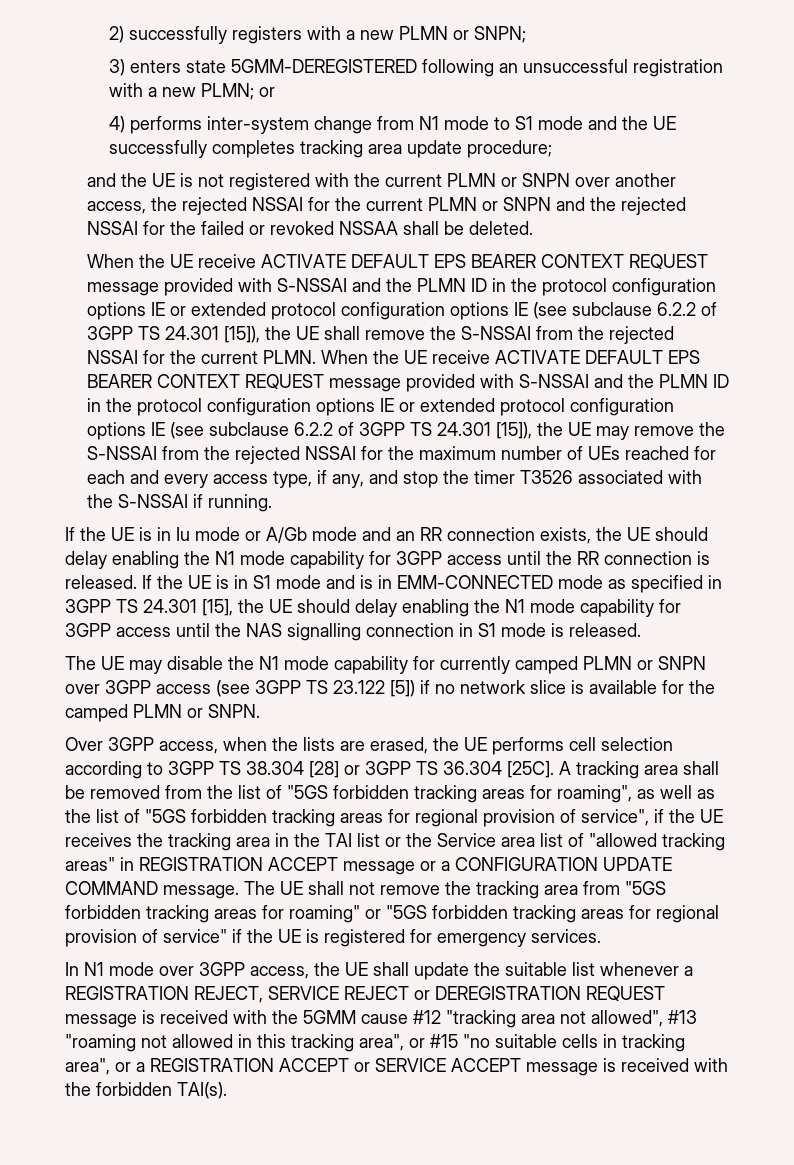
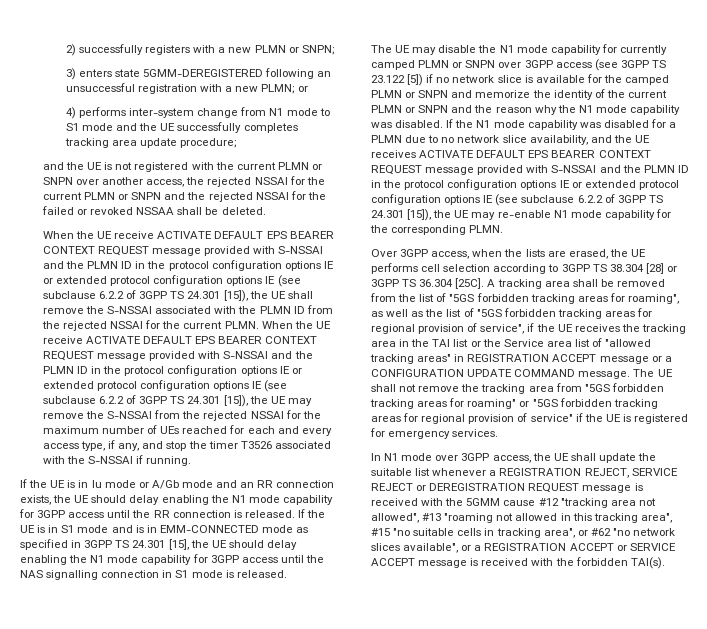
- When the UE receive ACTIVATE DEFAULT EPS BEARER CONTEXT REQUEST message provided with S-NSSAI and the PLMN ID in the protocol configuration options IE or extended protocol configuration options IE (see subclause 6.2.2 of 3GPP TS 24.301 [15]), the UE shall remove the S-NSSAI from the rejected NSSAI for the current PLMN.
+ When the UE receive ACTIVATE DEFAULT EPS BEARER CONTEXT REQUEST message provided with S-NSSAI and the PLMN ID in the protocol configuration options IE or extended protocol configuration options IE (see subclause 6.2.2 of 3GPP TS 24.301 [15]), the UE shall remove the S-NSSAI associated with the PLMN ID from the rejected NSSAI for the current PLMN.
- The UE may disable the N1 mode capability for currently camped PLMN or SNPN over 3GPP access (see 3GPP TS 23.122 [5]) if no network slice is available for the camped PLMN or SNPN.
+ The UE may disable the N1 mode capability for currently camped PLMN or SNPN over 3GPP access (see 3GPP TS 23.122 [5]) if no network slice is available for the camped PLMN or SNPN and memorize the identity of the current PLMN or SNPN and the reason why the N1 mode capability was disabled. If the N1 mode capability was disabled for a PLMN due to no network slice availability, and the UE receives ACTIVATE DEFAULT EPS BEARER CONTEXT REQUEST message provided with S-NSSAI and the PLMN ID in the protocol configuration options IE or extended protocol configuration options IE (see subclause 6.2.2 of 3GPP TS 24.301 [15]), the UE may re-enable N1 mode capability for the corresponding PLMN.
- In N1 mode over 3GPP access, the UE shall update the suitable list whenever a REGISTRATION REJECT, SERVICE REJECT or DEREGISTRATION REQUEST message is received with the 5GMM cause #12 "tracking area not allowed", #13 "roaming not allowed in this tracking area", or #15 "no suitable cells in tracking area", or a REGISTRATION ACCEPT or SERVICE ACCEPT message is received with the forbidden TAI(s).
+ In N1 mode over 3GPP access, the UE shall update the suitable list whenever a REGISTRATION REJECT, SERVICE REJECT or DEREGISTRATION REQUEST message is received with the 5GMM cause #12 "tracking area not allowed", #13 "roaming not allowed in this tracking area", #15 "no suitable cells in tracking area", or #62 "no network slices available", or a REGISTRATION ACCEPT or SERVICE ACCEPT message is received with the forbidden TAI(s).

